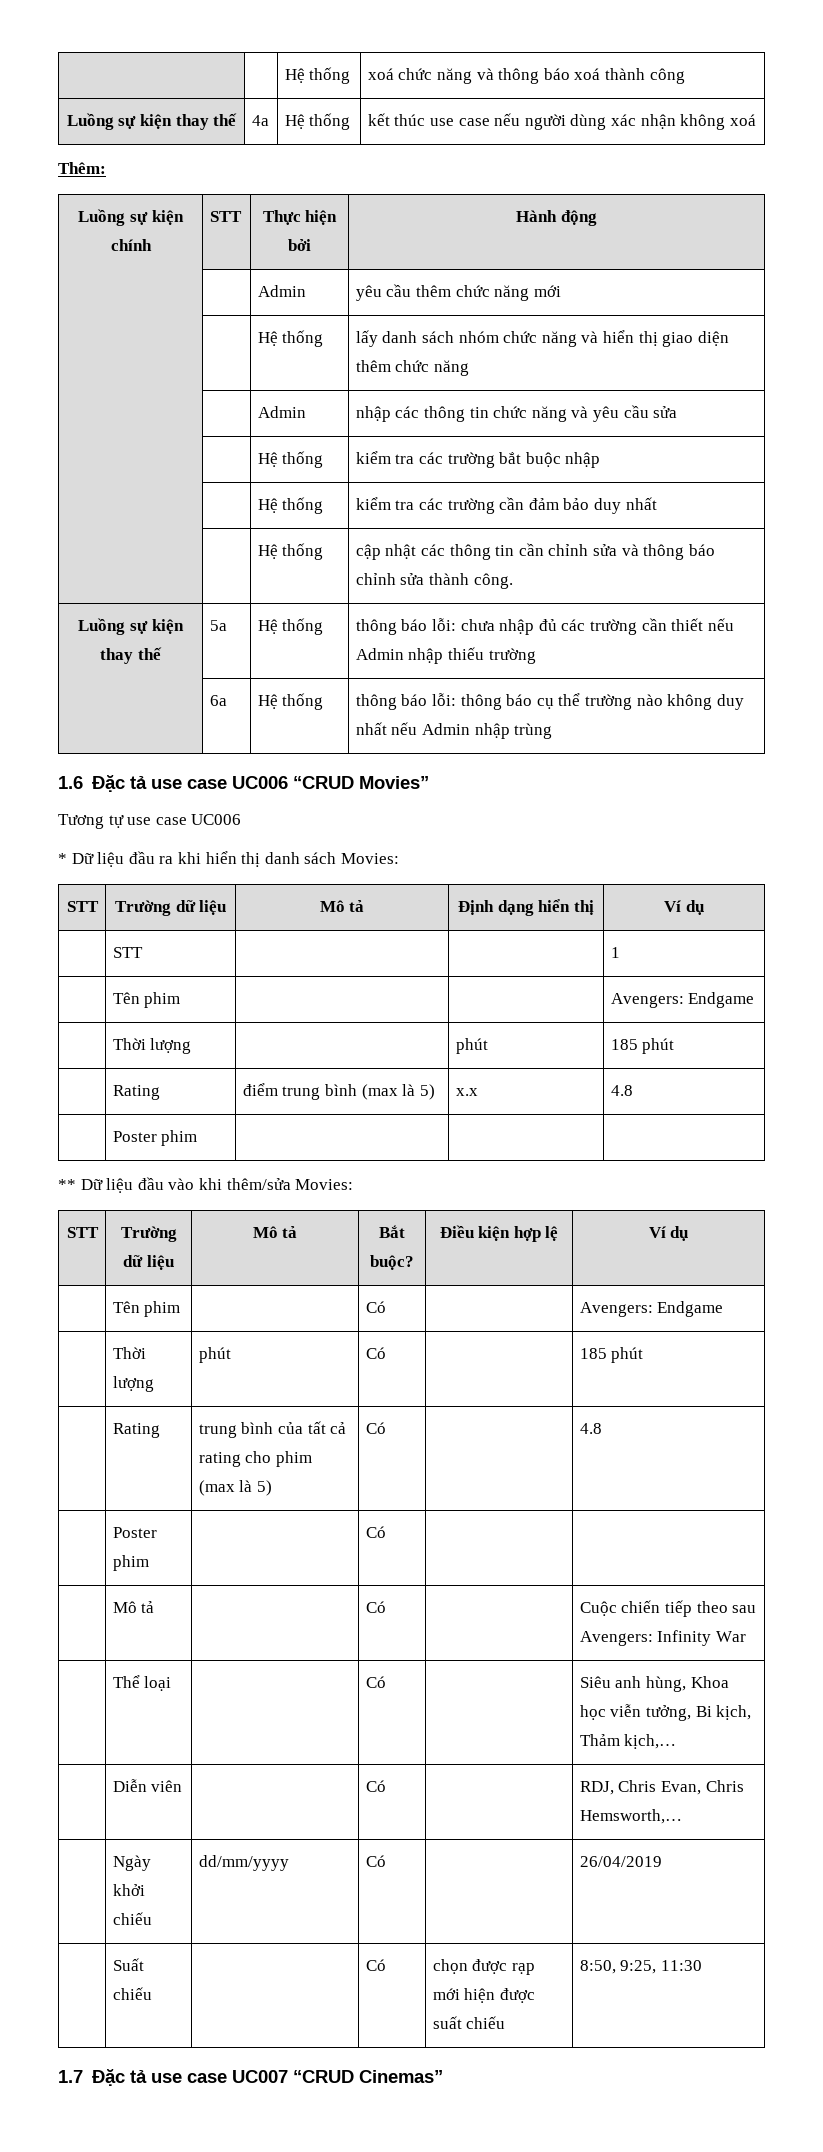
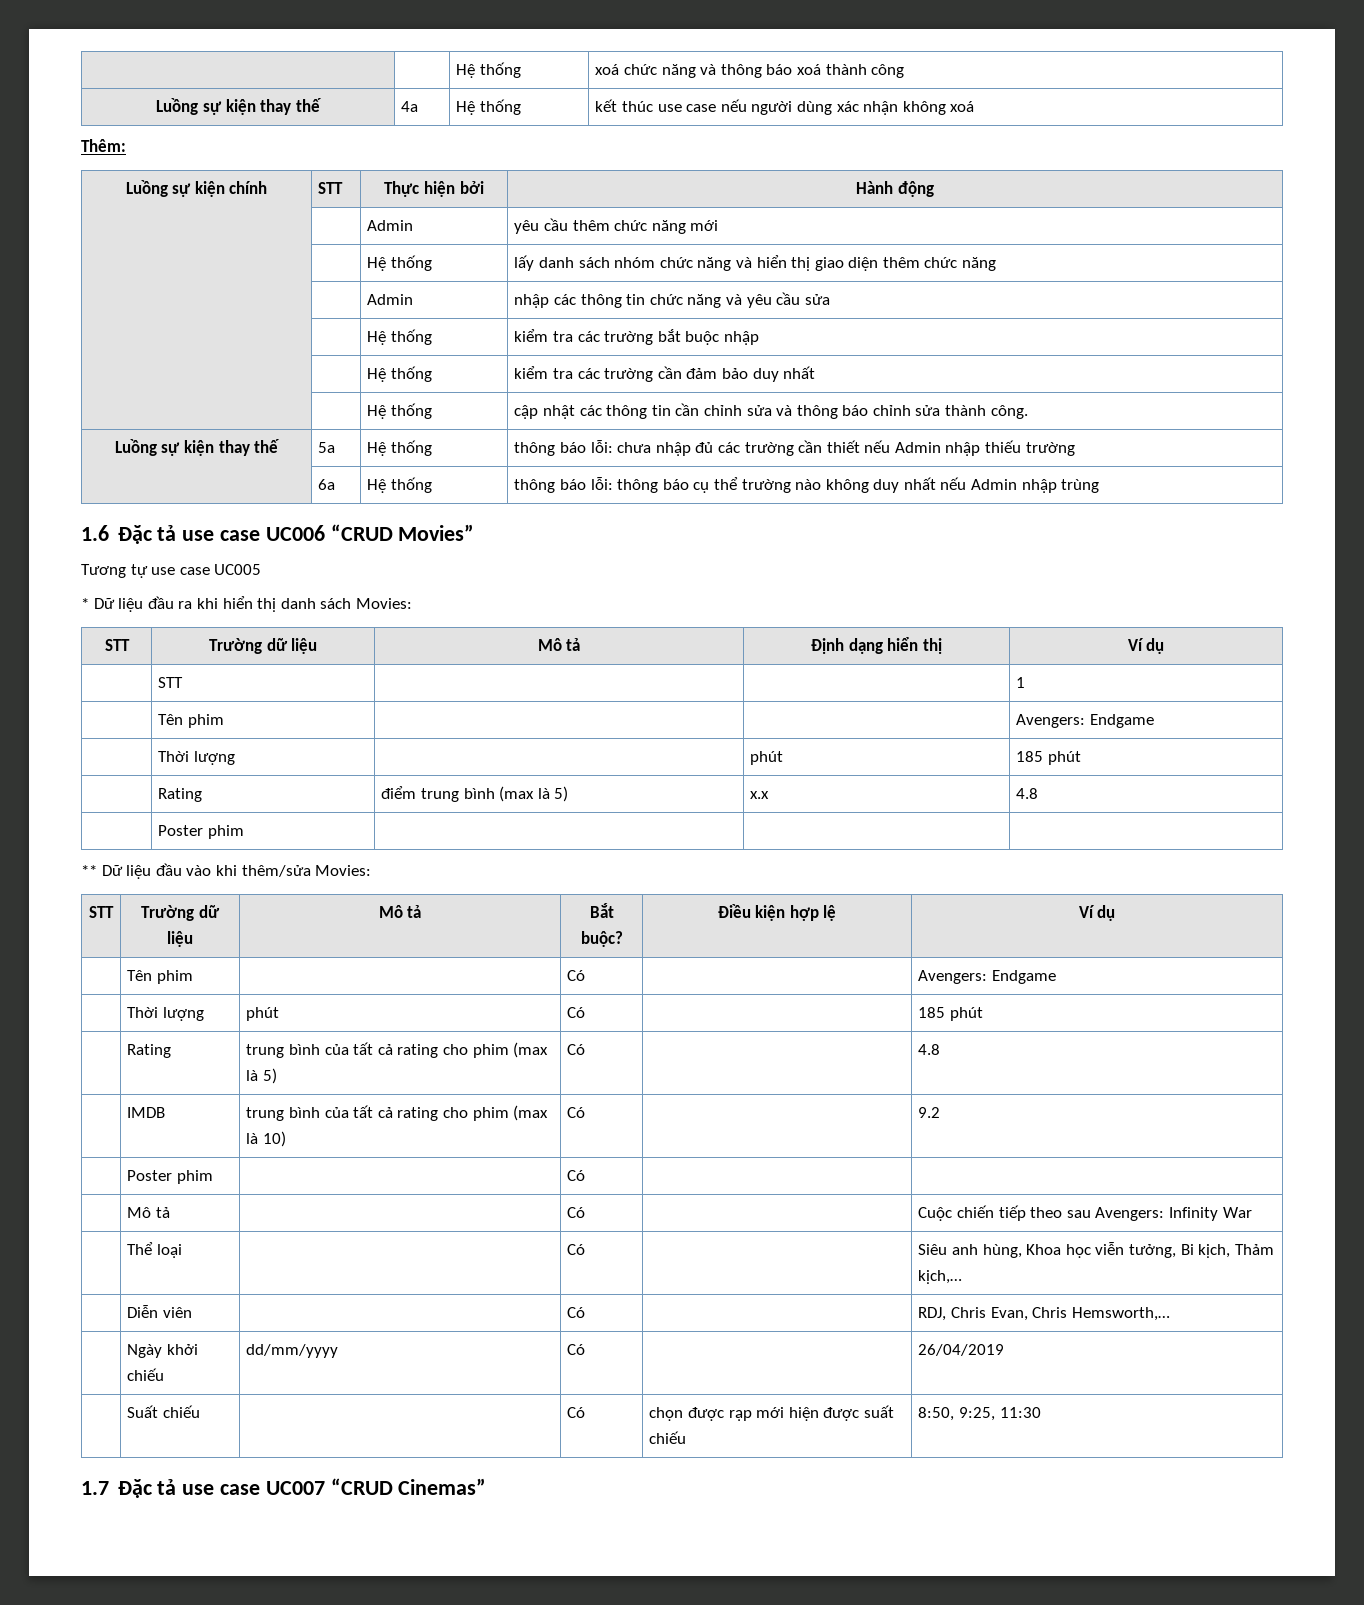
- Tương tự use case UC006
+ Tương tự use case UC005
+ | IMDB | trung bình của tất cả rating cho phim (max là 10) | Có | | 9.2

